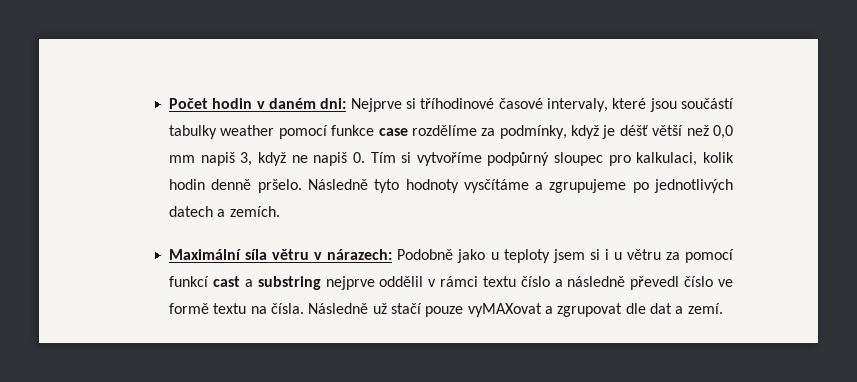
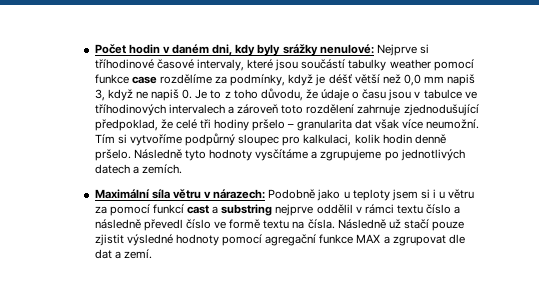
- Počet hodin v daném dni: Nejprve si tříhodinové časové intervaly, které jsou součástí tabulky weather pomocí funkce case rozdělíme za podmínky, když je déšť větší než 0,0 mm napiš 3, když ne napiš 0. Tím si vytvoříme podpůrný sloupec pro kalkulaci, kolik hodin denně pršelo.
+ Počet hodin v daném dni, kdy byly srážky nenulové: Nejprve si tříhodinové časové intervaly, které jsou součástí tabulky weather pomocí funkce case rozdělíme za podmínky, když je déšť větší než 0,0 mm napiš 3, když ne napiš 0. Je to z toho důvodu, že údaje o času jsou v tabulce ve tříhodinových intervalech a zároveň toto rozdělení zahrnuje zjednodušující předpoklad, že celé tři hodiny pršelo – granularita dat však více neumožní. Tím si vytvoříme podpůrný sloupec pro kalkulaci, kolik hodin denně pršelo.
- Následně už stačí pouze vyMAXovat a zgrupovat dle dat a zemí.
+ Následně už stačí pouze zjistit výsledné hodnoty pomocí agregační funkce MAX a zgrupovat dle dat a zemí.

